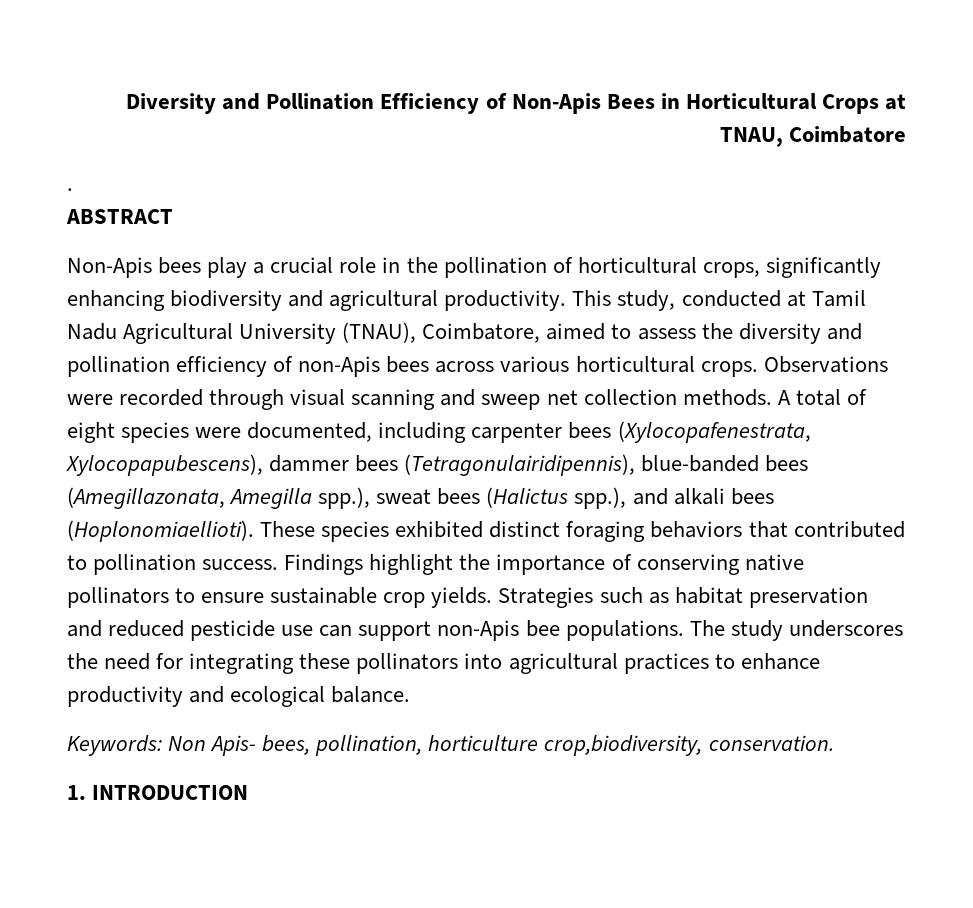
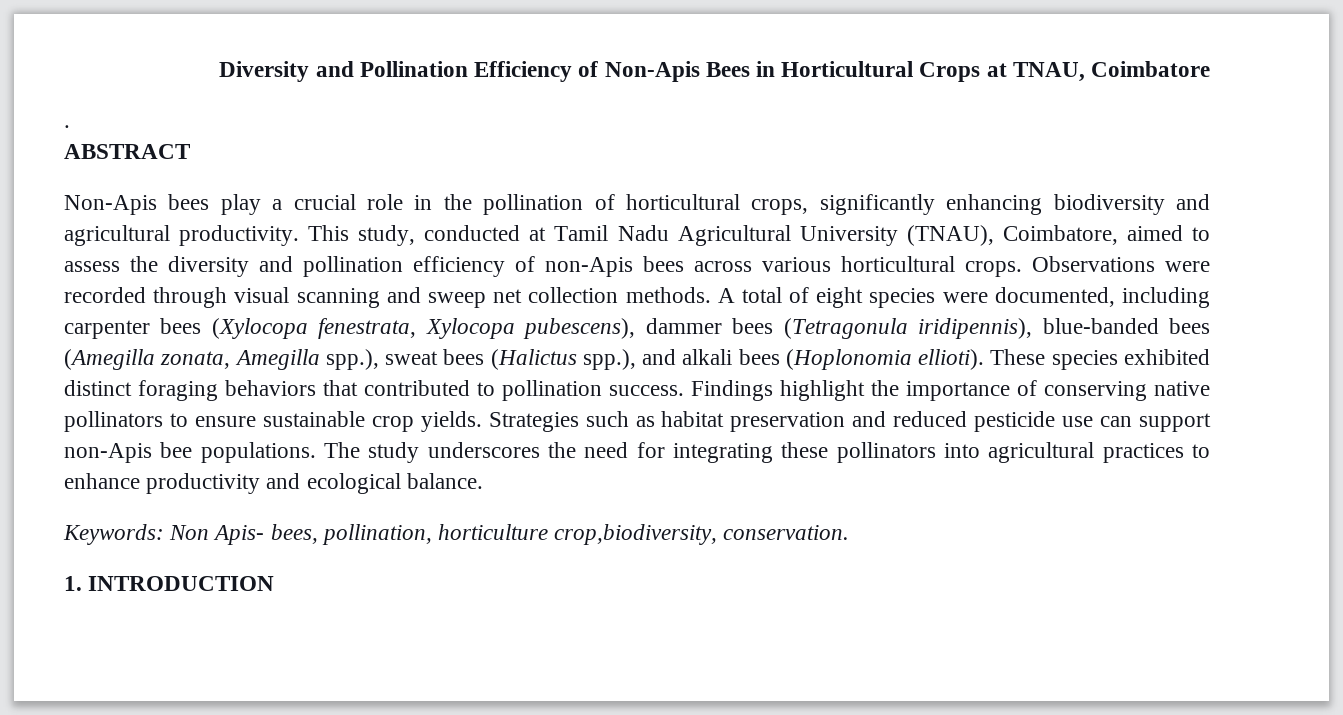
- A total of eight species were documented, including carpenter bees (Xylocopafenestrata, Xylocopapubescens), dammer bees (Tetragonulairidipennis), blue-banded bees (Amegillazonata, Amegilla spp.), sweat bees (Halictus spp.), and alkali bees (Hoplonomiaellioti).
+ A total of eight species were documented, including carpenter bees (Xylocopa fenestrata, Xylocopa pubescens), dammer bees (Tetragonula iridipennis), blue-banded bees (Amegilla zonata, Amegilla spp.), sweat bees (Halictus spp.), and alkali bees (Hoplonomia ellioti).

